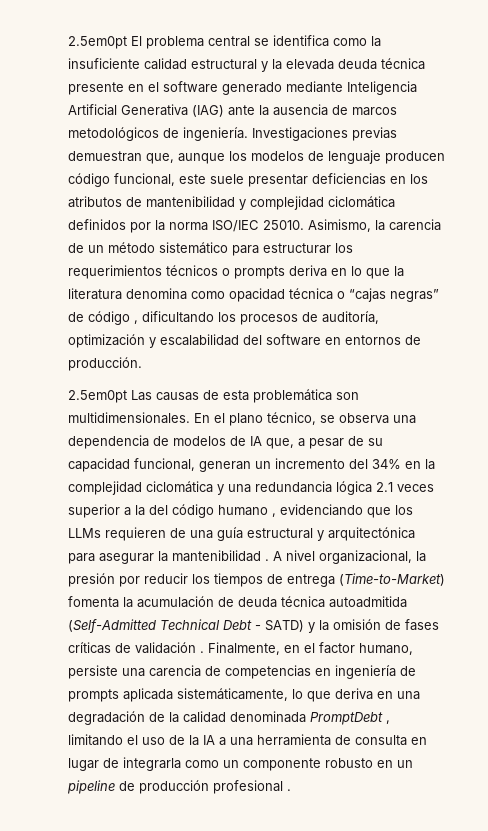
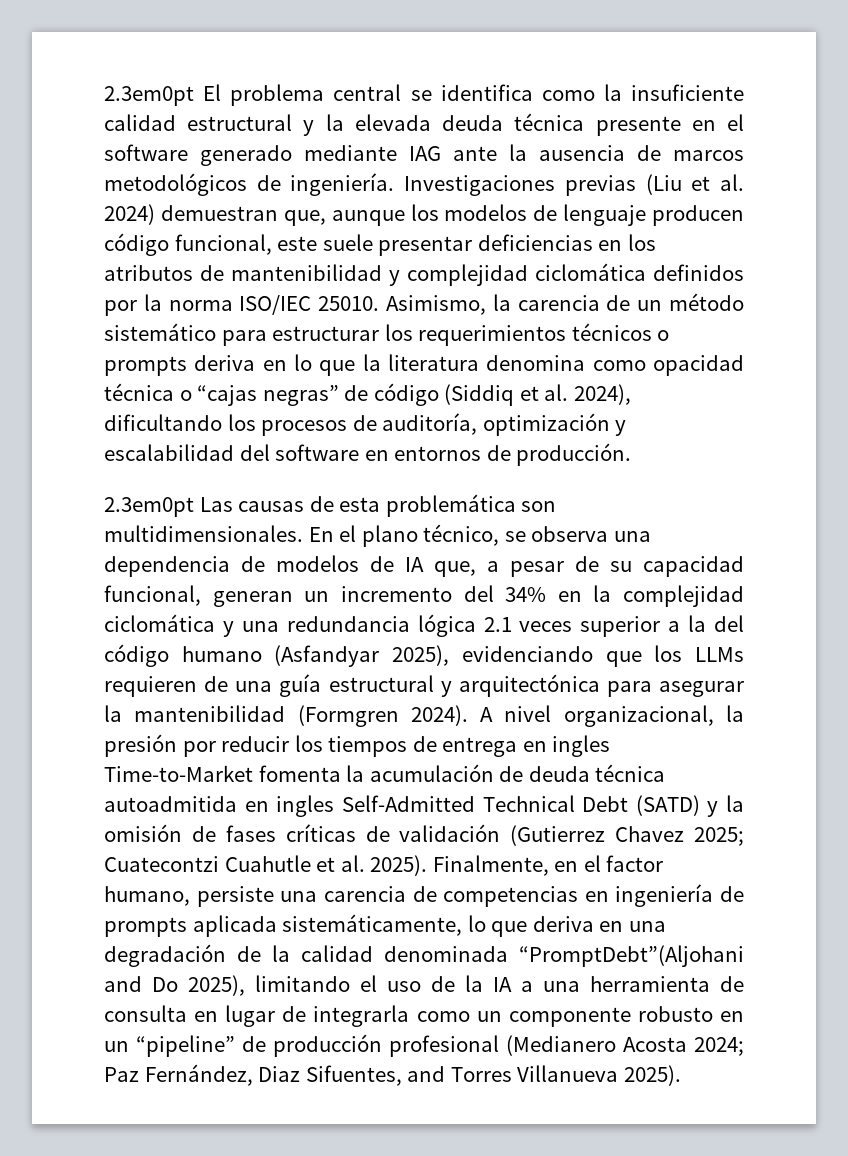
- 2.5em0pt El problema central se identifica como la insuficiente calidad estructural y la elevada deuda técnica presente en el software generado mediante Inteligencia Artificial Generativa (IAG) ante la ausencia de marcos metodológicos de ingeniería.
+ 2.3em0pt El problema central se identifica como la insuficiente calidad estructural y la elevada deuda técnica presente en el software generado mediante IAG ante la ausencia de marcos metodológicos de ingeniería.
- Investigaciones previas demuestran que, aunque los modelos de lenguaje producen código funcional, este suele presentar deficiencias en los atributos de mantenibilidad y complejidad ciclomática definidos por la norma ISO/IEC 25010.
+ Investigaciones previas (Liu et al. 2024) demuestran que, aunque los modelos de lenguaje producen código funcional, este suele presentar deficiencias en los atributos de mantenibilidad y complejidad ciclomática definidos por la norma ISO/IEC 25010.
- Asimismo, la carencia de un método sistemático para estructurar los requerimientos técnicos o prompts deriva en lo que la literatura denomina como opacidad técnica o “cajas negras” de código , dificultando los procesos de auditoría, optimización y escalabilidad del software en entornos de producción.
+ Asimismo, la carencia de un método sistemático para estructurar los requerimientos técnicos o prompts deriva en lo que la literatura denomina como opacidad técnica o “cajas negras” de código (Siddiq et al. 2024), dificultando los procesos de auditoría, optimización y escalabilidad del software en entornos de producción.
- 2.5em0pt Las causas de esta problemática son multidimensionales.
+ 2.3em0pt Las causas de esta problemática son multidimensionales.
- En el plano técnico, se observa una dependencia de modelos de IA que, a pesar de su capacidad funcional, generan un incremento del 34% en la complejidad ciclomática y una redundancia lógica 2.1 veces superior a la del código humano , evidenciando que los LLMs requieren de una guía estructural y arquitectónica para asegurar la mantenibilidad .
+ En el plano técnico, se observa una dependencia de modelos de IA que, a pesar de su capacidad funcional, generan un incremento del 34% en la complejidad ciclomática y una redundancia lógica 2.1 veces superior a la del código humano (Asfandyar 2025), evidenciando que los LLMs requieren de una guía estructural y arquitectónica para asegurar la mantenibilidad (Formgren 2024).
- A nivel organizacional, la presión por reducir los tiempos de entrega (Time-to-Market) fomenta la acumulación de deuda técnica autoadmitida (Self-Admitted Technical Debt - SATD) y la omisión de fases críticas de validación .
+ A nivel organizacional, la presión por reducir los tiempos de entrega en ingles Time-to-Market fomenta la acumulación de deuda técnica autoadmitida en ingles Self-Admitted Technical Debt (SATD) y la omisión de fases críticas de validación (Gutierrez Chavez 2025; Cuatecontzi Cuahutle et al. 2025).
- Finalmente, en el factor humano, persiste una carencia de competencias en ingeniería de prompts aplicada sistemáticamente, lo que deriva en una degradación de la calidad denominada PromptDebt , limitando el uso de la IA a una herramienta de consulta en lugar de integrarla como un componente robusto en un pipeline de producción profesional .
+ Finalmente, en el factor humano, persiste una carencia de competencias en ingeniería de prompts aplicada sistemáticamente, lo que deriva en una degradación de la calidad denominada “PromptDebt”(Aljohani and Do 2025), limitando el uso de la IA a una herramienta de consulta en lugar de integrarla como un componente robusto en un “pipeline” de producción profesional (Medianero Acosta 2024; Paz Fernández, Diaz Sifuentes, and Torres Villanueva 2025).

